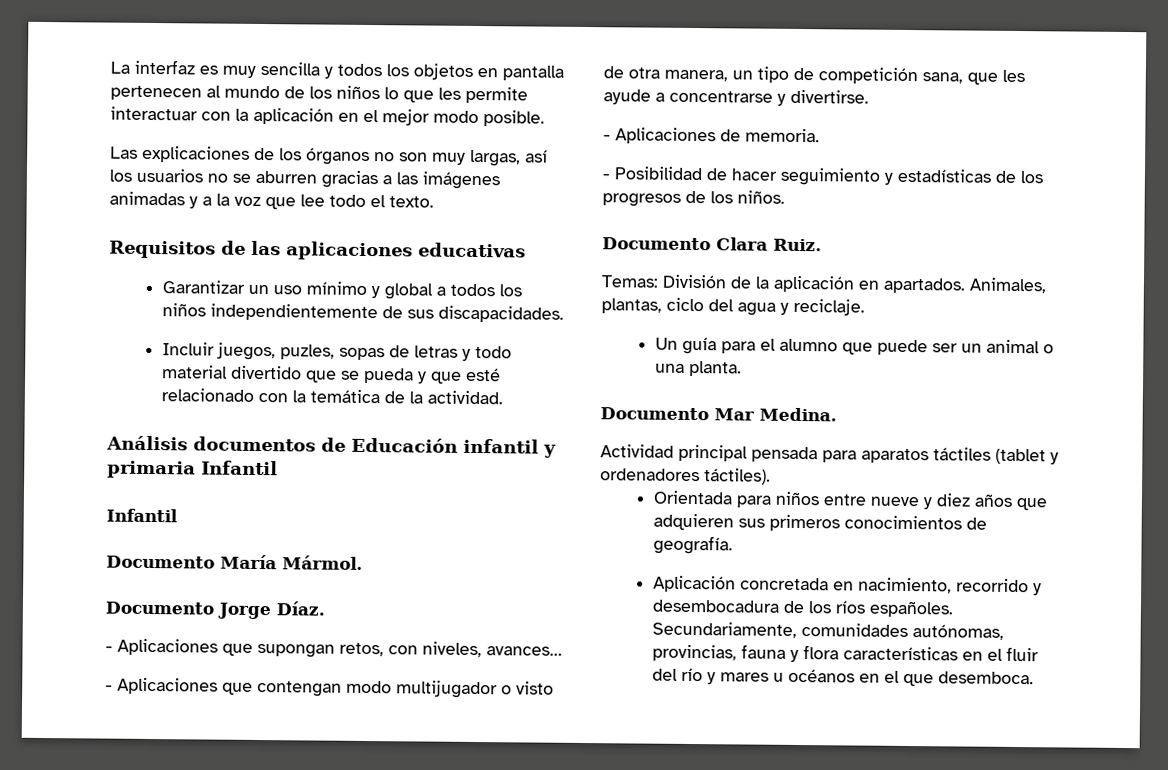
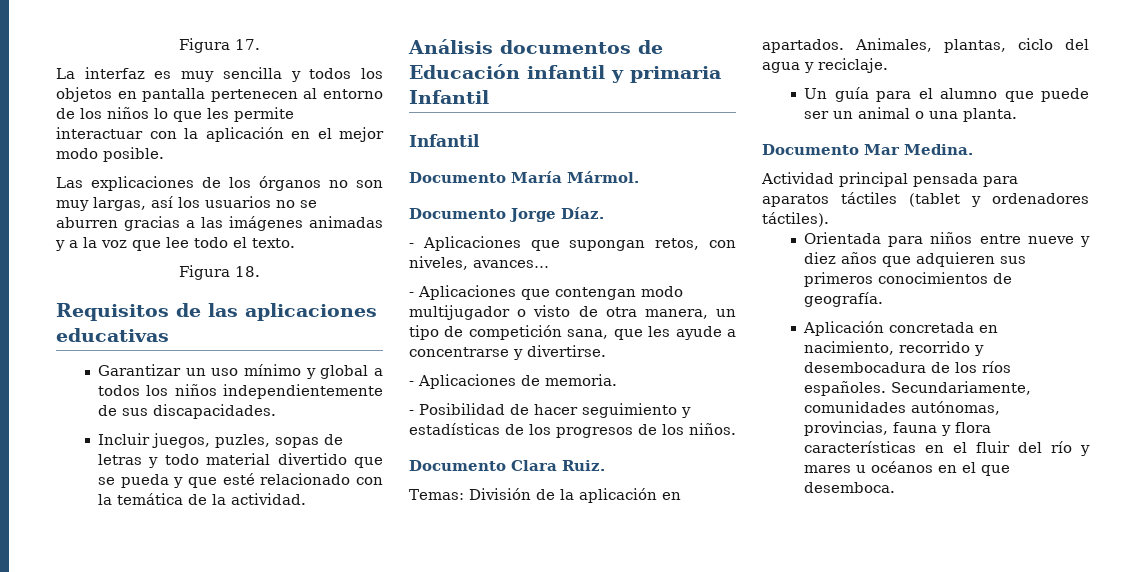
+ Figura 17.
- La interfaz es muy sencilla y todos los objetos en pantalla pertenecen al mundo de los niños lo que les permite interactuar con la aplicación en el mejor modo posible.
+ La interfaz es muy sencilla y todos los objetos en pantalla pertenecen al entorno de los niños lo que les permite interactuar con la aplicación en el mejor modo posible.
+ Figura 18.

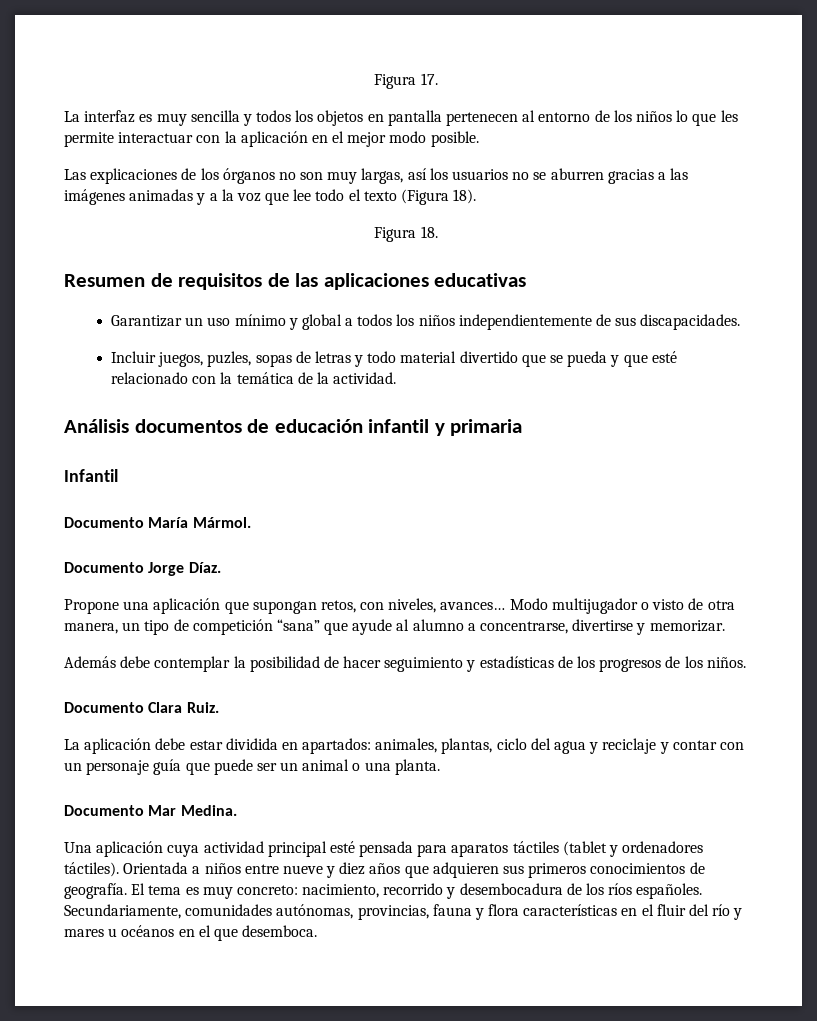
- Las explicaciones de los órganos no son muy largas, así los usuarios no se aburren gracias a las imágenes animadas y a la voz que lee todo el texto.
+ Las explicaciones de los órganos no son muy largas, así los usuarios no se aburren gracias a las imágenes animadas y a la voz que lee todo el texto (Figura 18).
- Requisitos de las aplicaciones educativas
+ Resumen de requisitos de las aplicaciones educativas
- Análisis documentos de Educación infantil y primaria Infantil
+ Análisis documentos de educación infantil y primaria
- - Aplicaciones que supongan retos, con niveles, avances…
- - Aplicaciones que contengan modo multijugador o visto de otra manera, un tipo de competición sana, que les ayude a concentrarse y divertirse.
- - Aplicaciones de memoria.
- - Posibilidad de hacer seguimiento y estadísticas de los progresos de los niños.
+ Propone una aplicación que supongan retos, con niveles, avances… Modo multijugador o visto de otra manera, un tipo de competición “sana” que ayude al alumno a concentrarse, divertirse y memorizar.
+ Además debe contemplar la posibilidad de hacer seguimiento y estadísticas de los progresos de los niños.
- Temas: División de la aplicación en apartados. Animales, plantas, ciclo del agua y reciclaje.
- Un guía para el alumno que puede ser un animal o una planta.
+ La aplicación debe estar dividida en apartados: animales, plantas, ciclo del agua y reciclaje y contar con un personaje guía que puede ser un animal o una planta.
- Actividad principal pensada para aparatos táctiles (tablet y ordenadores táctiles).
- Orientada para niños entre nueve y diez años que adquieren sus primeros conocimientos de geografía.
- Aplicación concretada en nacimiento, recorrido y desembocadura de los ríos españoles.
+ Una aplicación cuya actividad principal esté pensada para aparatos táctiles (tablet y ordenadores táctiles). Orientada a niños entre nueve y diez años que adquieren sus primeros conocimientos de geografía. El tema es muy concreto: nacimiento, recorrido y desembocadura de los ríos españoles.

